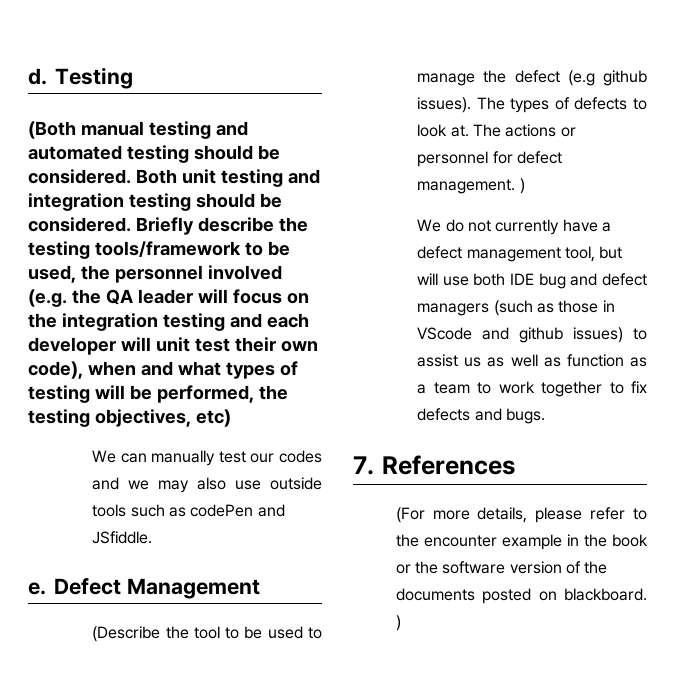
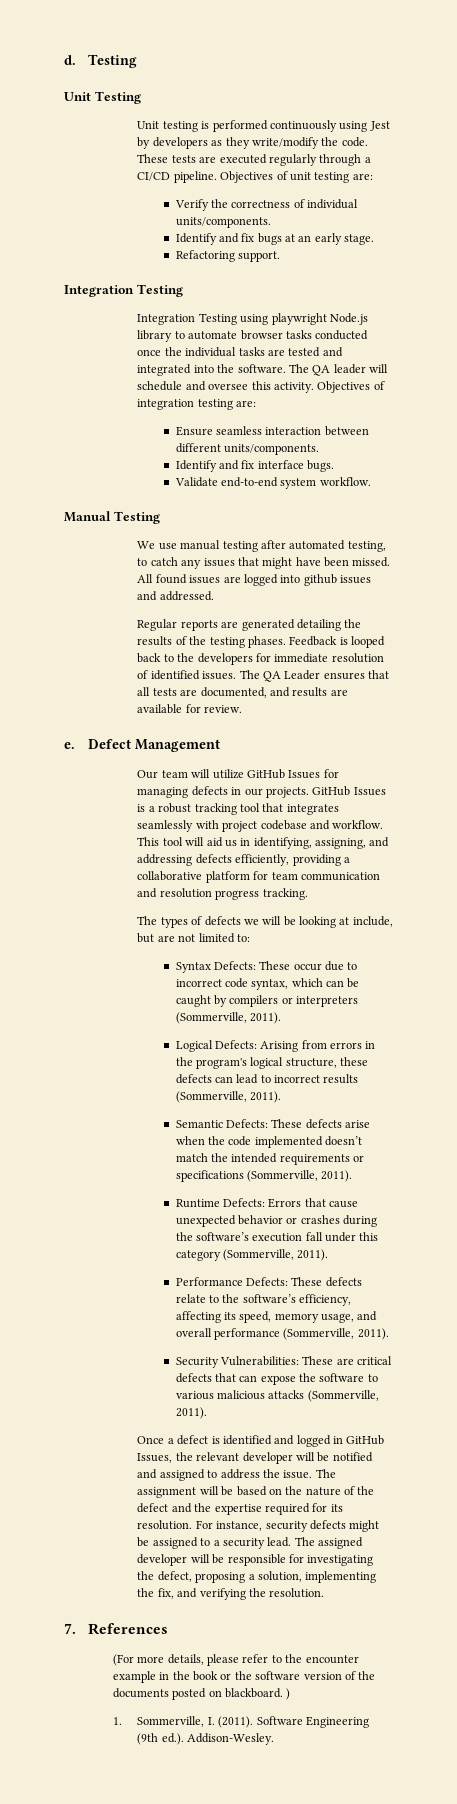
- (Both manual testing and automated testing should be considered. Both unit testing and integration testing should be considered. Briefly describe the testing tools/framework to be used, the personnel involved (e.g. the QA leader will focus on the integration testing and each developer will unit test their own code), when and what types of testing will be performed, the testing objectives, etc)
- We can manually test our codes and we may also use outside tools such as codePen and JSfiddle.
+ Unit Testing
+ Unit testing is performed continuously using Jest by developers as they write/modify the code. These tests are executed regularly through a CI/CD pipeline. Objectives of unit testing are:
+ Verify the correctness of individual units/components.
+ Identify and fix bugs at an early stage.
+ Refactoring support.
+ Integration Testing
+ Integration Testing using playwright Node.js library to automate browser tasks conducted once the individual tasks are tested and integrated into the software. The QA leader will schedule and oversee this activity. Objectives of integration testing are:
+ Ensure seamless interaction between different units/components.
+ Identify and fix interface bugs.
+ Validate end-to-end system workflow.
+ Manual Testing
+ We use manual testing after automated testing, to catch any issues that might have been missed. All found issues are logged into github issues and addressed.
+ Regular reports are generated detailing the results of the testing phases. Feedback is looped back to the developers for immediate resolution of identified issues. The QA Leader ensures that all tests are documented, and results are available for review.
  e. Defect Management
- (Describe the tool to be used to manage the defect (e.g github issues). The types of defects to look at. The actions or personnel for defect management. )
- We do not currently have a defect management tool, but will use both IDE bug and defect managers (such as those in VScode and github issues) to assist us as well as function as a team to work together to fix defects and bugs.
+ Our team will utilize GitHub Issues for managing defects in our projects. GitHub Issues is a robust tracking tool that integrates seamlessly with project codebase and workflow. This tool will aid us in identifying, assigning, and addressing defects efficiently, providing a collaborative platform for team communication and resolution progress tracking.
+ The types of defects we will be looking at include, but are not limited to:
+ Syntax Defects: These occur due to incorrect code syntax, which can be caught by compilers or interpreters (Sommerville, 2011).
+ Logical Defects: Arising from errors in the program's logical structure, these defects can lead to incorrect results (Sommerville, 2011).
+ Semantic Defects: These defects arise when the code implemented doesn’t match the intended requirements or specifications (Sommerville, 2011).
+ Runtime Defects: Errors that cause unexpected behavior or crashes during the software’s execution fall under this category (Sommerville, 2011).
+ Performance Defects: These defects relate to the software’s efficiency, affecting its speed, memory usage, and overall performance (Sommerville, 2011).
+ Security Vulnerabilities: These are critical defects that can expose the software to various malicious attacks (Sommerville, 2011).
+ Once a defect is identified and logged in GitHub Issues, the relevant developer will be notified and assigned to address the issue. The assignment will be based on the nature of the defect and the expertise required for its resolution. For instance, security defects might be assigned to a security lead. The assigned developer will be responsible for investigating the defect, proposing a solution, implementing the fix, and verifying the resolution.
+ 1. Sommerville, I. (2011). Software Engineering (9th ed.). Addison-Wesley.

